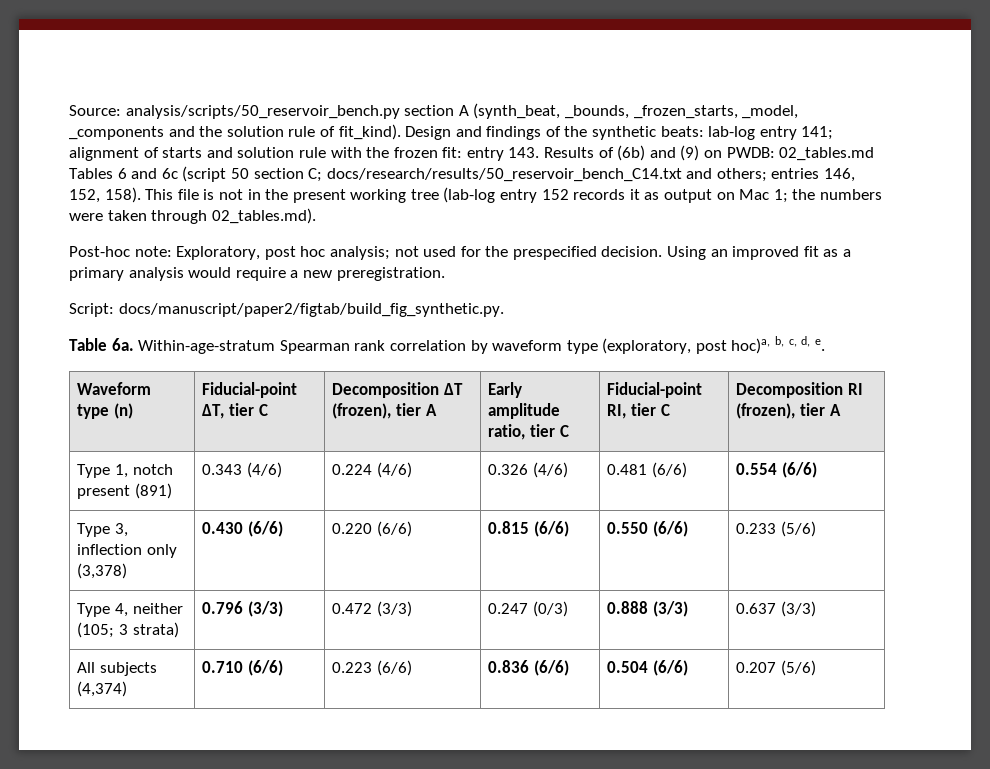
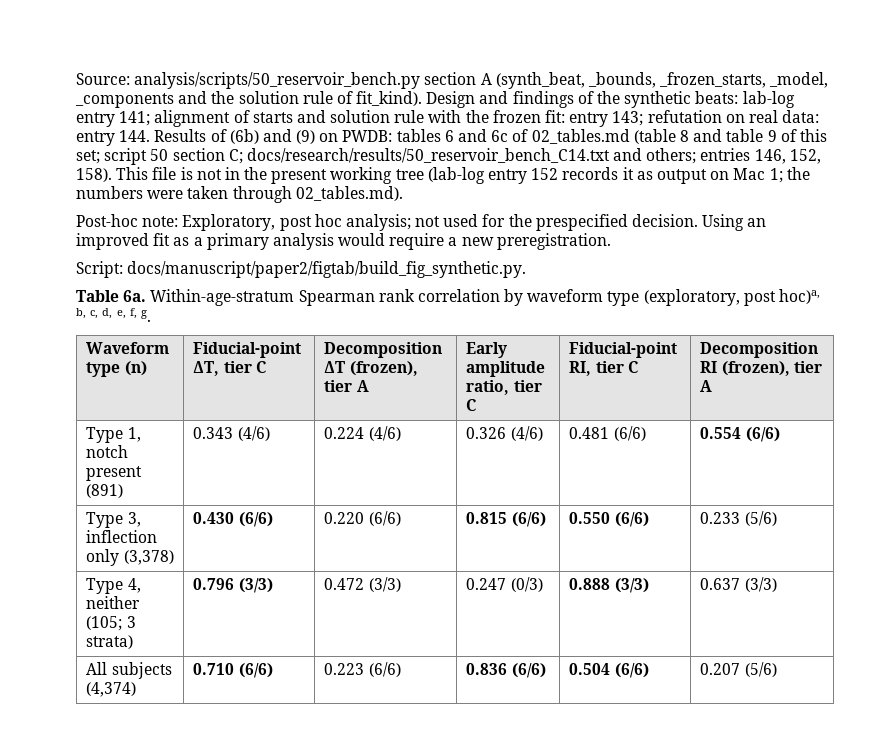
- Design and findings of the synthetic beats: lab-log entry 141; alignment of starts and solution rule with the frozen fit: entry 143. Results of (6b) and (9) on PWDB: 02_tables.md Tables 6 and 6c (script 50 section C; docs/research/results/50_reservoir_bench_C14.txt and others; entries 146, 152, 158).
+ Design and findings of the synthetic beats: lab-log entry 141; alignment of starts and solution rule with the frozen fit: entry 143; refutation on real data: entry 144. Results of (6b) and (9) on PWDB: tables 6 and 6c of 02_tables.md (table 8 and table 9 of this set; script 50 section C; docs/research/results/50_reservoir_bench_C14.txt and others; entries 146, 152, 158).
- Within-age-stratum Spearman rank correlation by waveform type (exploratory, post hoc)a, b, c, d, e.
+ Within-age-stratum Spearman rank correlation by waveform type (exploratory, post hoc)a, b, c, d, e, f, g.

